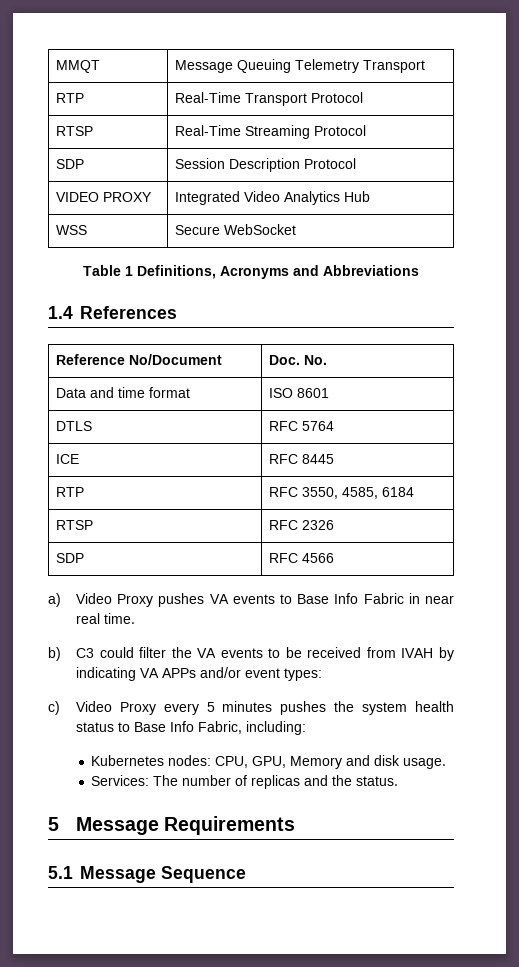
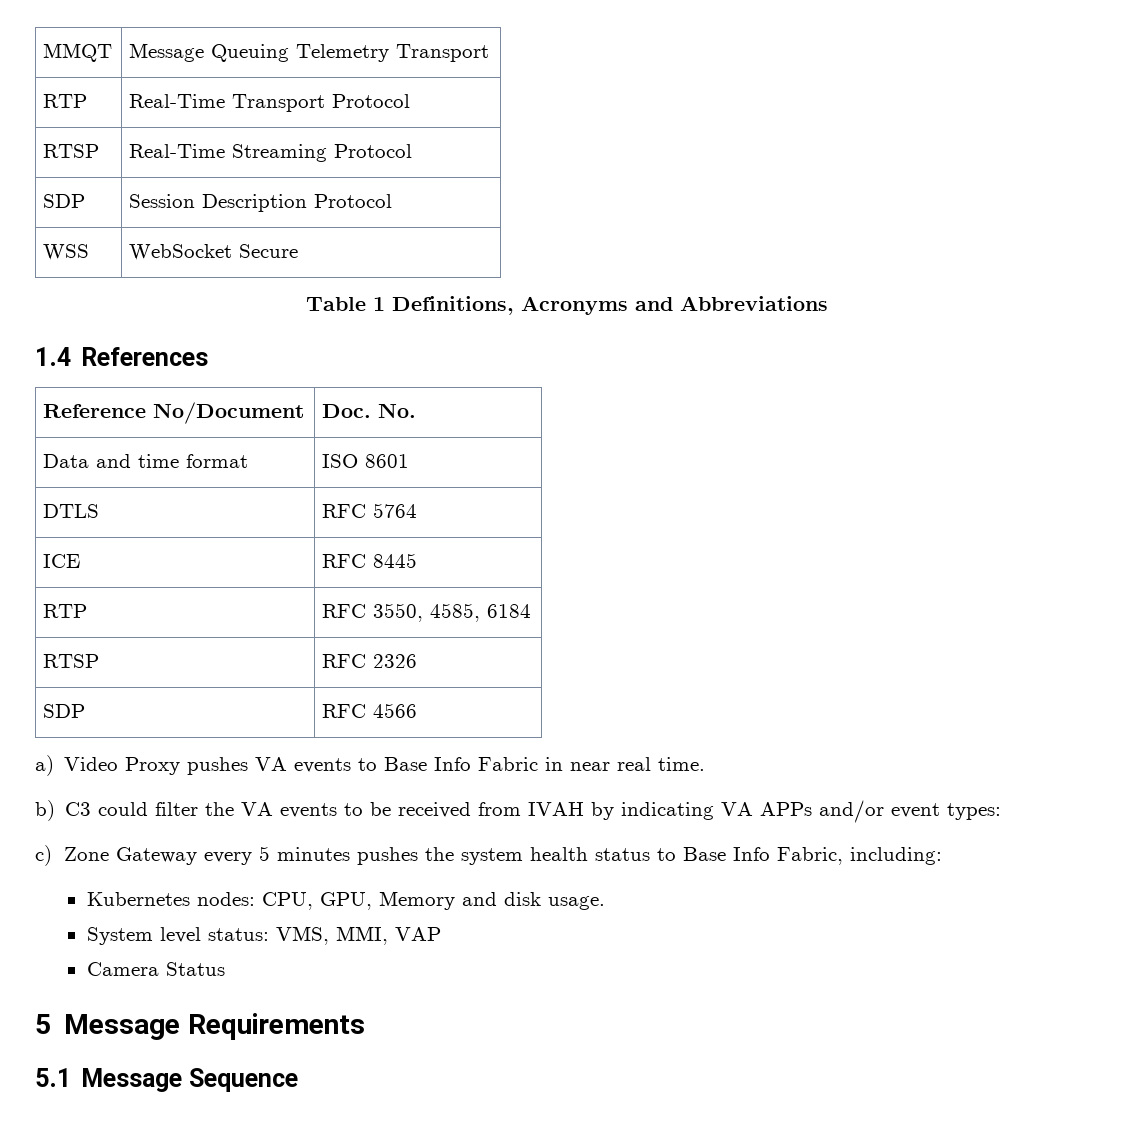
- VIDEO PROXY | Integrated Video Analytics Hub
- WSS | Secure WebSocket
+ WSS | WebSocket Secure
- c) Video Proxy every 5 minutes pushes the system health status to Base Info Fabric, including:
+ c) Zone Gateway every 5 minutes pushes the system health status to Base Info Fabric, including:
- Services: The number of replicas and the status.
+ System level status: VMS, MMI, VAP
+ Camera Status

